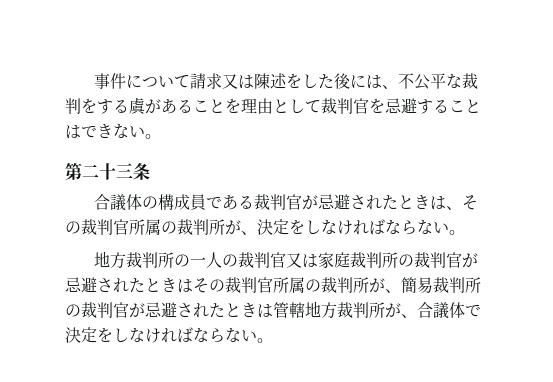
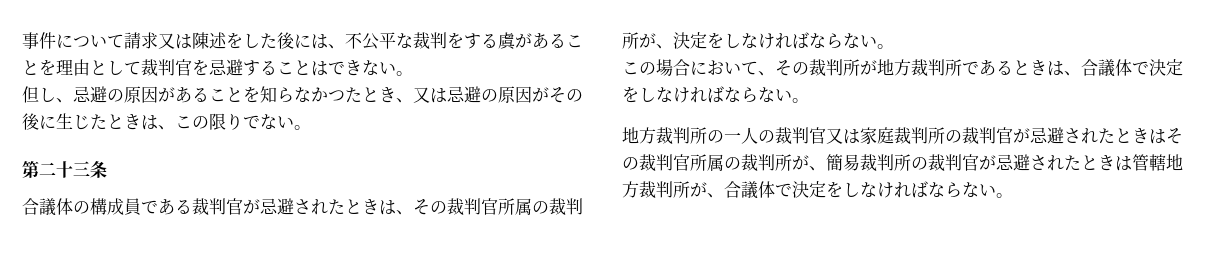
+ 但し、忌避の原因があることを知らなかつたとき、又は忌避の原因がその後に生じたときは、この限りでない。
+ この場合において、その裁判所が地方裁判所であるときは、合議体で決定をしなければならない。

